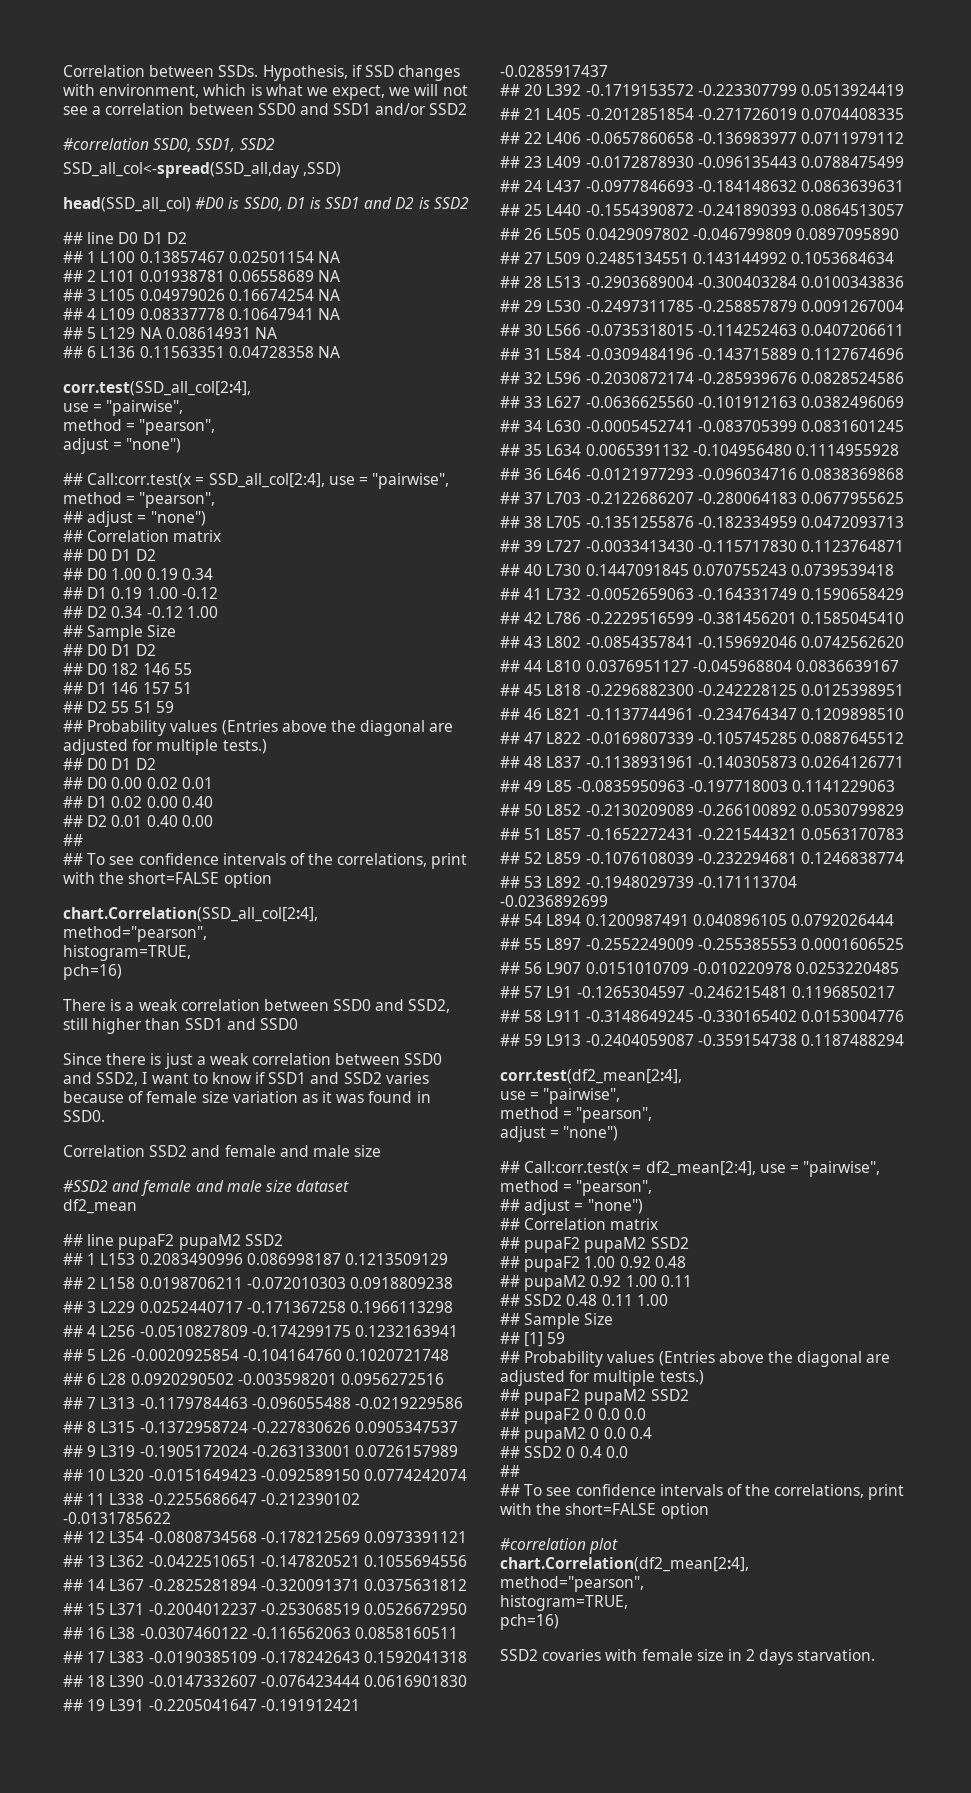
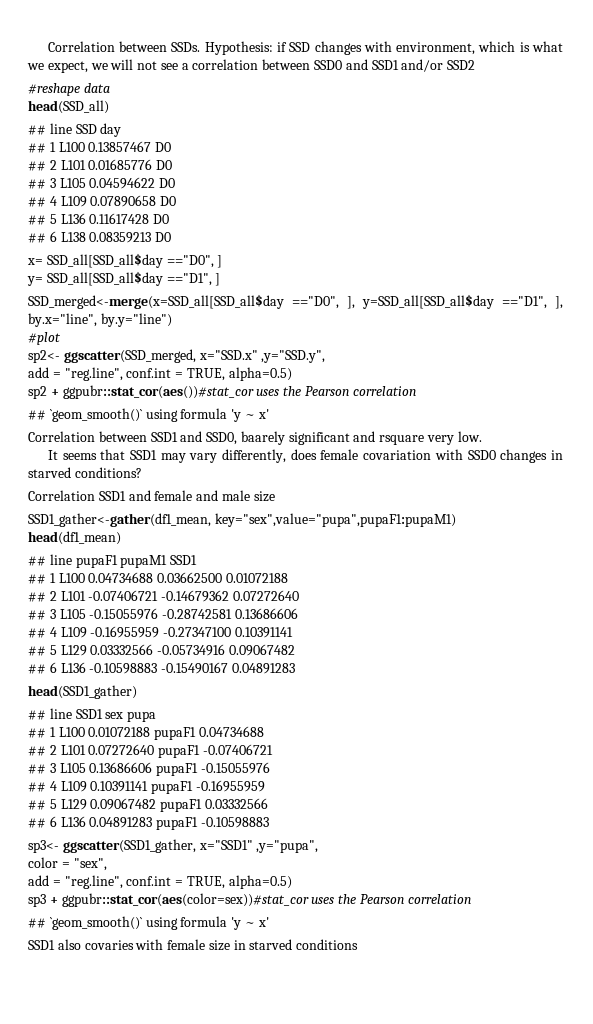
- Hypothesis, if SSD changes with environment, which is what we expect, we will not see a correlation between SSD0 and SSD1 and/or SSD2
+ Hypothesis: if SSD changes with environment, which is what we expect, we will not see a correlation between SSD0 and SSD1 and/or SSD2
- #correlation SSD0, SSD1, SSD2
- SSD_all_col<-spread(SSD_all,day ,SSD)
- head(SSD_all_col) #D0 is SSD0, D1 is SSD1 and D2 is SSD2
- ## line D0 D1 D2
+ #reshape data
+ head(SSD_all)
+ ## line SSD day
- ## 1 L100 0.13857467 0.02501154 NA
- ## 2 L101 0.01938781 0.06558689 NA
- ## 3 L105 0.04979026 0.16674254 NA
- ## 4 L109 0.08337778 0.10647941 NA
- ## 5 L129 NA 0.08614931 NA
- ## 6 L136 0.11563351 0.04728358 NA
- corr.test(SSD_all_col[2:4],
- use = "pairwise",
- method = "pearson",
- adjust = "none")
- ## Call:corr.test(x = SSD_all_col[2:4], use = "pairwise", method = "pearson",
- ## adjust = "none")
- ## Correlation matrix
- ## D0 D1 D2
- ## D0 1.00 0.19 0.34
- ## D1 0.19 1.00 -0.12
- ## D2 0.34 -0.12 1.00
- ## Sample Size
- ## D0 D1 D2
- ## D0 182 146 55
- ## D1 146 157 51
- ## D2 55 51 59
- ## Probability values (Entries above the diagonal are adjusted for multiple tests.)
- ## D0 D1 D2
- ## D0 0.00 0.02 0.01
- ## D1 0.02 0.00 0.40
- ## D2 0.01 0.40 0.00
- ##
- ## To see confidence intervals of the correlations, print with the short=FALSE option
- chart.Correlation(SSD_all_col[2:4],
- method="pearson",
- histogram=TRUE,
- pch=16)
- There is a weak correlation between SSD0 and SSD2, still higher than SSD1 and SSD0
- Since there is just a weak correlation between SSD0 and SSD2, I want to know if SSD1 and SSD2 varies because of female size variation as it was found in SSD0.
- Correlation SSD2 and female and male size
+ ## 1 L100 0.13857467 D0
+ ## 2 L101 0.01685776 D0
+ ## 3 L105 0.04594622 D0
+ ## 4 L109 0.07890658 D0
+ ## 5 L136 0.11617428 D0
+ ## 6 L138 0.08359213 D0
+ x= SSD_all[SSD_all$day =="D0", ]
+ y= SSD_all[SSD_all$day =="D1", ]
+ SSD_merged<-merge(x=SSD_all[SSD_all$day =="D0", ], y=SSD_all[SSD_all$day =="D1", ], by.x="line", by.y="line")
+ #plot
+ sp2<- ggscatter(SSD_merged, x="SSD.x" ,y="SSD.y",
+ add = "reg.line", conf.int = TRUE, alpha=0.5)
+ sp2 + ggpubr::stat_cor(aes())#stat_cor uses the Pearson correlation
+ ## `geom_smooth()` using formula 'y ~ x'
+ Correlation between SSD1 and SSD0, baarely significant and rsquare very low.
+ It seems that SSD1 may vary differently, does female covariation with SSD0 changes in starved conditions?
+ Correlation SSD1 and female and male size
- #SSD2 and female and male size dataset
- df2_mean
- ## line pupaF2 pupaM2 SSD2
- ## 1 L153 0.2083490996 0.086998187 0.1213509129
- ## 2 L158 0.0198706211 -0.072010303 0.0918809238
- ## 3 L229 0.0252440717 -0.171367258 0.1966113298
- ## 4 L256 -0.0510827809 -0.174299175 0.1232163941
- ## 5 L26 -0.0020925854 -0.104164760 0.1020721748
- ## 6 L28 0.0920290502 -0.003598201 0.0956272516
- ## 7 L313 -0.1179784463 -0.096055488 -0.0219229586
- ## 8 L315 -0.1372958724 -0.227830626 0.0905347537
- ## 9 L319 -0.1905172024 -0.263133001 0.0726157989
- ## 10 L320 -0.0151649423 -0.092589150 0.0774242074
- ## 11 L338 -0.2255686647 -0.212390102 -0.0131785622
- ## 12 L354 -0.0808734568 -0.178212569 0.0973391121
- ## 13 L362 -0.0422510651 -0.147820521 0.1055694556
- ## 14 L367 -0.2825281894 -0.320091371 0.0375631812
- ## 15 L371 -0.2004012237 -0.253068519 0.0526672950
- ## 16 L38 -0.0307460122 -0.116562063 0.0858160511
- ## 17 L383 -0.0190385109 -0.178242643 0.1592041318
- ## 18 L390 -0.0147332607 -0.076423444 0.0616901830
- ## 19 L391 -0.2205041647 -0.191912421 -0.0285917437
- ## 20 L392 -0.1719153572 -0.223307799 0.0513924419
- ## 21 L405 -0.2012851854 -0.271726019 0.0704408335
- ## 22 L406 -0.0657860658 -0.136983977 0.0711979112
- ## 23 L409 -0.0172878930 -0.096135443 0.0788475499
- ## 24 L437 -0.0977846693 -0.184148632 0.0863639631
- ## 25 L440 -0.1554390872 -0.241890393 0.0864513057
- ## 26 L505 0.0429097802 -0.046799809 0.0897095890
- ## 27 L509 0.2485134551 0.143144992 0.1053684634
- ## 28 L513 -0.2903689004 -0.300403284 0.0100343836
- ## 29 L530 -0.2497311785 -0.258857879 0.0091267004
- ## 30 L566 -0.0735318015 -0.114252463 0.0407206611
- ## 31 L584 -0.0309484196 -0.143715889 0.1127674696
- ## 32 L596 -0.2030872174 -0.285939676 0.0828524586
- ## 33 L627 -0.0636625560 -0.101912163 0.0382496069
- ## 34 L630 -0.0005452741 -0.083705399 0.0831601245
- ## 35 L634 0.0065391132 -0.104956480 0.1114955928
- ## 36 L646 -0.0121977293 -0.096034716 0.0838369868
- ## 37 L703 -0.2122686207 -0.280064183 0.0677955625
- ## 38 L705 -0.1351255876 -0.182334959 0.0472093713
- ## 39 L727 -0.0033413430 -0.115717830 0.1123764871
- ## 40 L730 0.1447091845 0.070755243 0.0739539418
- ## 41 L732 -0.0052659063 -0.164331749 0.1590658429
- ## 42 L786 -0.2229516599 -0.381456201 0.1585045410
- ## 43 L802 -0.0854357841 -0.159692046 0.0742562620
- ## 44 L810 0.0376951127 -0.045968804 0.0836639167
- ## 45 L818 -0.2296882300 -0.242228125 0.0125398951
- ## 46 L821 -0.1137744961 -0.234764347 0.1209898510
- ## 47 L822 -0.0169807339 -0.105745285 0.0887645512
- ## 48 L837 -0.1138931961 -0.140305873 0.0264126771
- ## 49 L85 -0.0835950963 -0.197718003 0.1141229063
- ## 50 L852 -0.2130209089 -0.266100892 0.0530799829
- ## 51 L857 -0.1652272431 -0.221544321 0.0563170783
- ## 52 L859 -0.1076108039 -0.232294681 0.1246838774
- ## 53 L892 -0.1948029739 -0.171113704 -0.0236892699
- ## 54 L894 0.1200987491 0.040896105 0.0792026444
- ## 55 L897 -0.2552249009 -0.255385553 0.0001606525
- ## 56 L907 0.0151010709 -0.010220978 0.0253220485
- ## 57 L91 -0.1265304597 -0.246215481 0.1196850217
- ## 58 L911 -0.3148649245 -0.330165402 0.0153004776
- ## 59 L913 -0.2404059087 -0.359154738 0.1187488294
- corr.test(df2_mean[2:4],
- use = "pairwise",
- method = "pearson",
- adjust = "none")
- ## Call:corr.test(x = df2_mean[2:4], use = "pairwise", method = "pearson",
- ## adjust = "none")
- ## Correlation matrix
- ## pupaF2 pupaM2 SSD2
- ## pupaF2 1.00 0.92 0.48
- ## pupaM2 0.92 1.00 0.11
- ## SSD2 0.48 0.11 1.00
- ## Sample Size
- ## [1] 59
- ## Probability values (Entries above the diagonal are adjusted for multiple tests.)
- ## pupaF2 pupaM2 SSD2
- ## pupaF2 0 0.0 0.0
- ## pupaM2 0 0.0 0.4
- ## SSD2 0 0.4 0.0
- ##
- ## To see confidence intervals of the correlations, print with the short=FALSE option
- #correlation plot
- chart.Correlation(df2_mean[2:4],
- method="pearson",
- histogram=TRUE,
- pch=16)
- SSD2 covaries with female size in 2 days starvation.
+ SSD1_gather<-gather(df1_mean, key="sex",value="pupa",pupaF1:pupaM1)
+ head(df1_mean)
+ ## line pupaF1 pupaM1 SSD1
+ ## 1 L100 0.04734688 0.03662500 0.01072188
+ ## 2 L101 -0.07406721 -0.14679362 0.07272640
+ ## 3 L105 -0.15055976 -0.28742581 0.13686606
+ ## 4 L109 -0.16955959 -0.27347100 0.10391141
+ ## 5 L129 0.03332566 -0.05734916 0.09067482
+ ## 6 L136 -0.10598883 -0.15490167 0.04891283
+ head(SSD1_gather)
+ ## line SSD1 sex pupa
+ ## 1 L100 0.01072188 pupaF1 0.04734688
+ ## 2 L101 0.07272640 pupaF1 -0.07406721
+ ## 3 L105 0.13686606 pupaF1 -0.15055976
+ ## 4 L109 0.10391141 pupaF1 -0.16955959
+ ## 5 L129 0.09067482 pupaF1 0.03332566
+ ## 6 L136 0.04891283 pupaF1 -0.10598883
+ sp3<- ggscatter(SSD1_gather, x="SSD1" ,y="pupa",
+ color = "sex",
+ add = "reg.line", conf.int = TRUE, alpha=0.5)
+ sp3 + ggpubr::stat_cor(aes(color=sex))#stat_cor uses the Pearson correlation
+ ## `geom_smooth()` using formula 'y ~ x'
+ SSD1 also covaries with female size in starved conditions

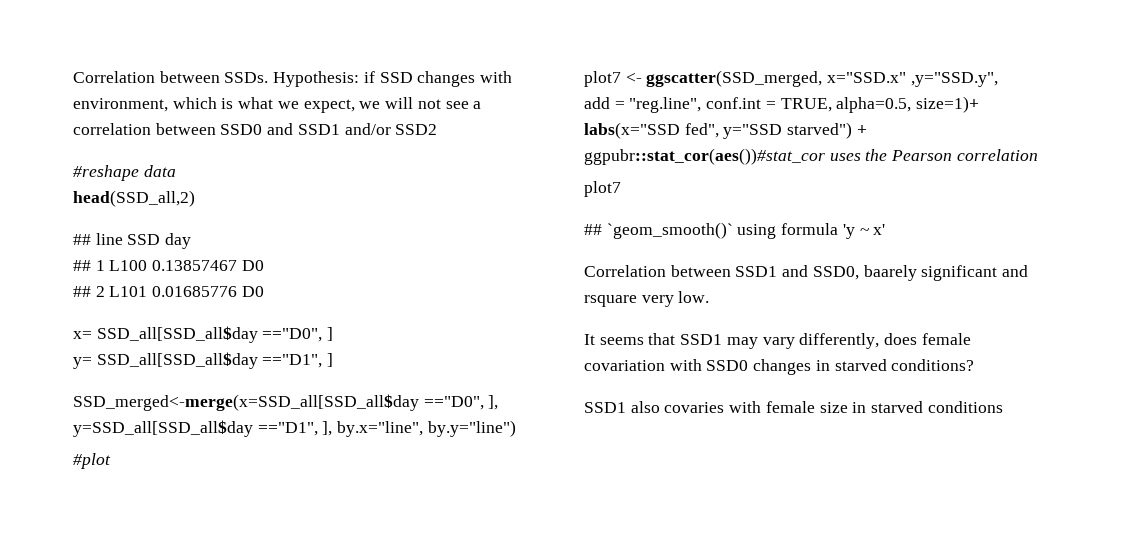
- head(SSD_all)
+ head(SSD_all,2)
- ## 3 L105 0.04594622 D0
- ## 4 L109 0.07890658 D0
- ## 5 L136 0.11617428 D0
- ## 6 L138 0.08359213 D0
- sp2<- ggscatter(SSD_merged, x="SSD.x" ,y="SSD.y",
- add = "reg.line", conf.int = TRUE, alpha=0.5)
- sp2 + ggpubr::stat_cor(aes())#stat_cor uses the Pearson correlation
+ plot7 <- ggscatter(SSD_merged, x="SSD.x" ,y="SSD.y",
+ add = "reg.line", conf.int = TRUE, alpha=0.5, size=1)+ labs(x="SSD fed", y="SSD starved") + ggpubr::stat_cor(aes())#stat_cor uses the Pearson correlation
+ plot7
- Correlation SSD1 and female and male size
- SSD1_gather<-gather(df1_mean, key="sex",value="pupa",pupaF1:pupaM1)
- head(df1_mean)
- ## line pupaF1 pupaM1 SSD1
- ## 1 L100 0.04734688 0.03662500 0.01072188
- ## 2 L101 -0.07406721 -0.14679362 0.07272640
- ## 3 L105 -0.15055976 -0.28742581 0.13686606
- ## 4 L109 -0.16955959 -0.27347100 0.10391141
- ## 5 L129 0.03332566 -0.05734916 0.09067482
- ## 6 L136 -0.10598883 -0.15490167 0.04891283
- head(SSD1_gather)
- ## line SSD1 sex pupa
- ## 1 L100 0.01072188 pupaF1 0.04734688
- ## 2 L101 0.07272640 pupaF1 -0.07406721
- ## 3 L105 0.13686606 pupaF1 -0.15055976
- ## 4 L109 0.10391141 pupaF1 -0.16955959
- ## 5 L129 0.09067482 pupaF1 0.03332566
- ## 6 L136 0.04891283 pupaF1 -0.10598883
- sp3<- ggscatter(SSD1_gather, x="SSD1" ,y="pupa",
- color = "sex",
- add = "reg.line", conf.int = TRUE, alpha=0.5)
- sp3 + ggpubr::stat_cor(aes(color=sex))#stat_cor uses the Pearson correlation
- ## `geom_smooth()` using formula 'y ~ x'

